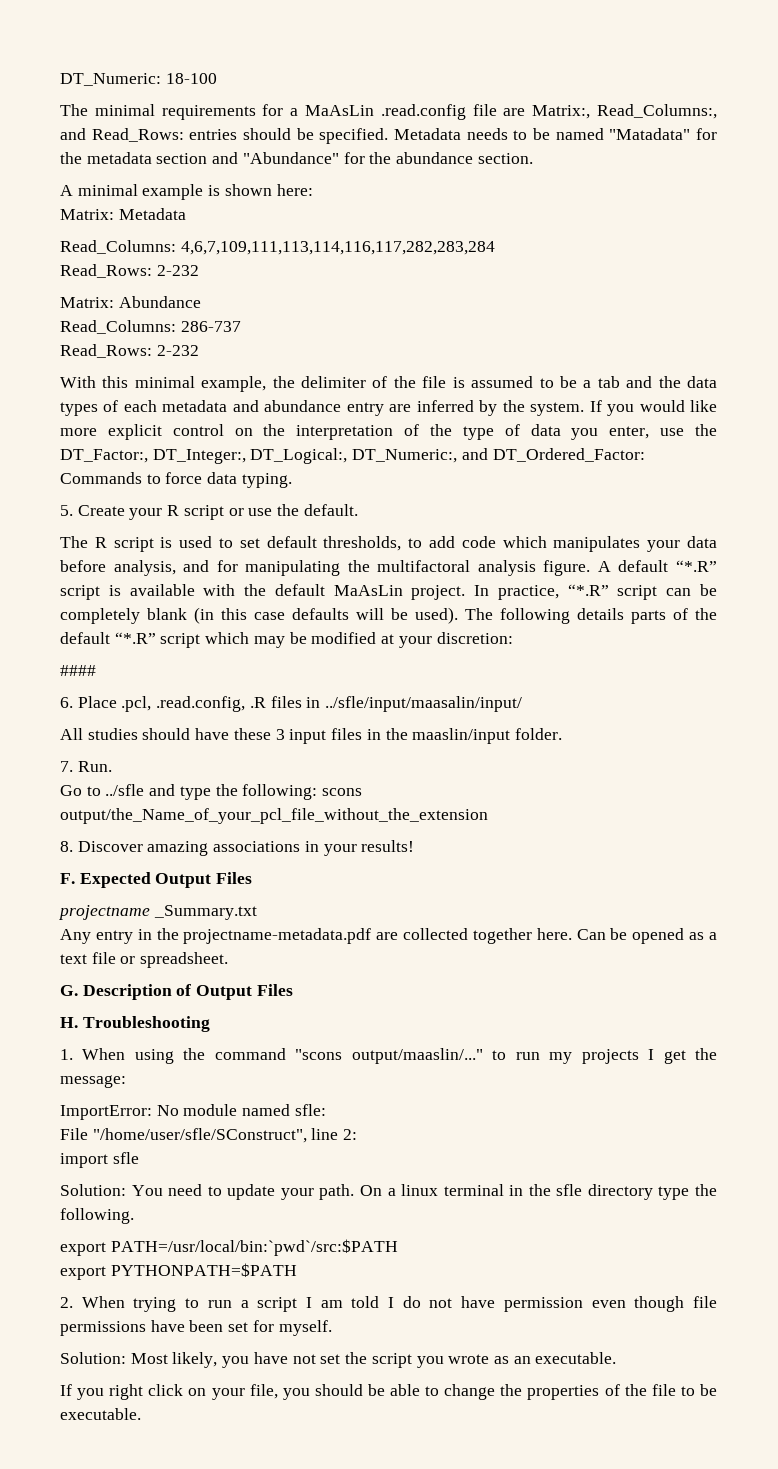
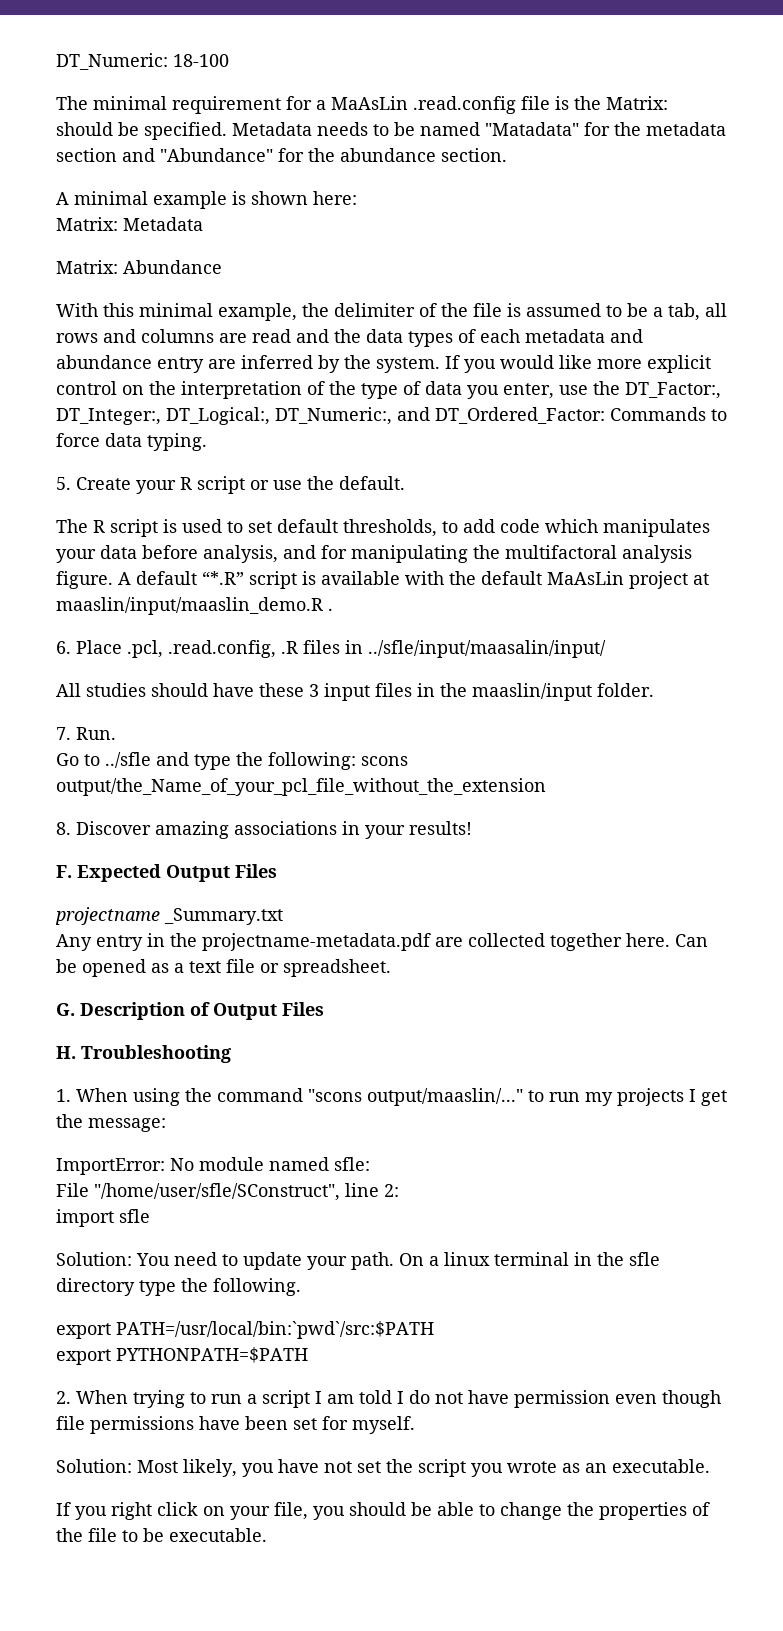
- The minimal requirements for a MaAsLin .read.config file are Matrix:, Read_Columns:, and Read_Rows: entries should be specified.
+ The minimal requirement for a MaAsLin .read.config file is the Matrix: should be specified.
- Read_Columns: 4,6,7,109,111,113,114,116,117,282,283,284
- Read_Rows: 2-232
  Matrix: Abundance
- Read_Columns: 286-737
- Read_Rows: 2-232
- With this minimal example, the delimiter of the file is assumed to be a tab and the data types of each metadata and abundance entry are inferred by the system.
+ With this minimal example, the delimiter of the file is assumed to be a tab, all rows and columns are read and the data types of each metadata and abundance entry are inferred by the system.
- A default “*.R” script is available with the default MaAsLin project. In practice, “*.R” script can be completely blank (in this case defaults will be used). The following details parts of the default “*.R” script which may be modified at your discretion:
- ####
+ A default “*.R” script is available with the default MaAsLin project at maaslin/input/maaslin_demo.R .

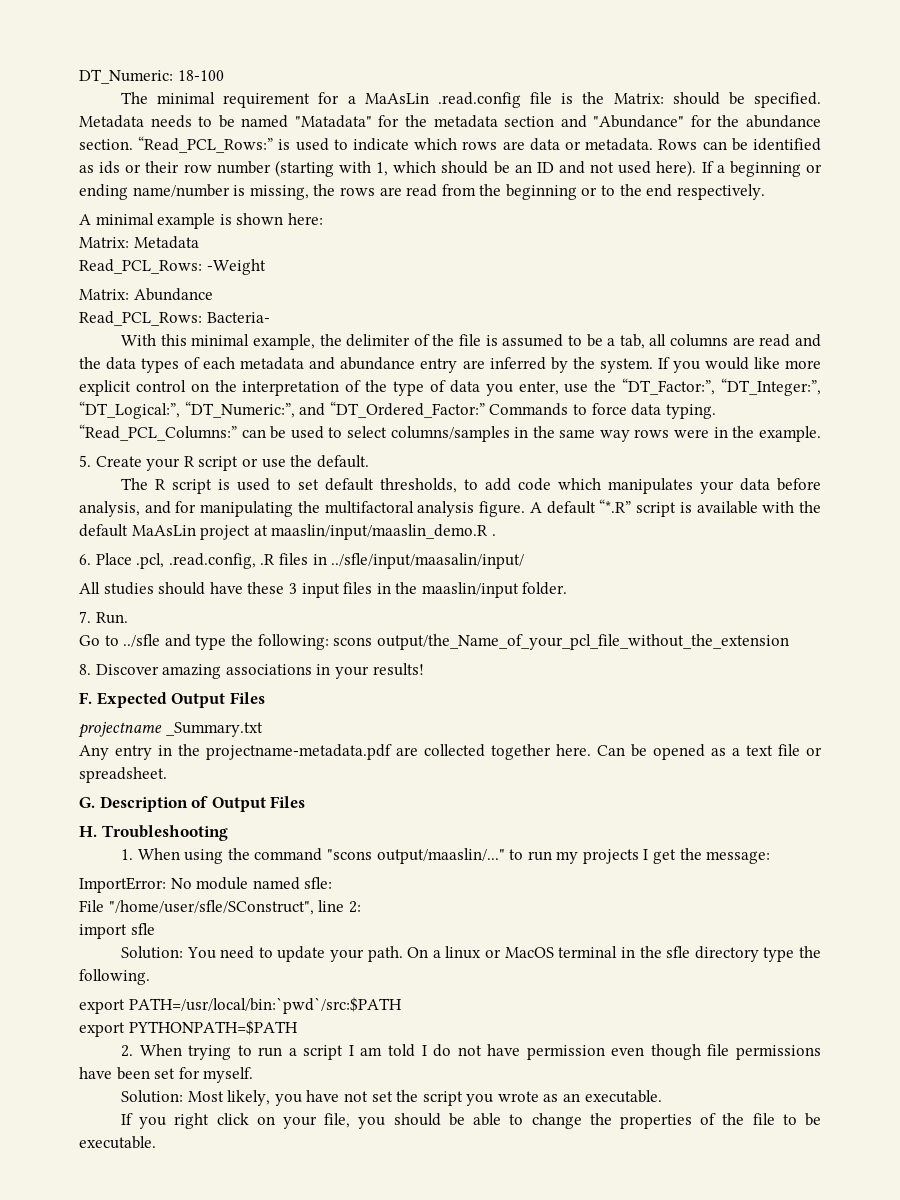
+ “Read_PCL_Rows:” is used to indicate which rows are data or metadata. Rows can be identified as ids or their row number (starting with 1, which should be an ID and not used here). If a beginning or ending name/number is missing, the rows are read from the beginning or to the end respectively.
+ Read_PCL_Rows: -Weight
+ Read_PCL_Rows: Bacteria-
- With this minimal example, the delimiter of the file is assumed to be a tab, all rows and columns are read and the data types of each metadata and abundance entry are inferred by the system.
+ With this minimal example, the delimiter of the file is assumed to be a tab, all columns are read and the data types of each metadata and abundance entry are inferred by the system.
- If you would like more explicit control on the interpretation of the type of data you enter, use the DT_Factor:, DT_Integer:, DT_Logical:, DT_Numeric:, and DT_Ordered_Factor: Commands to force data typing.
+ If you would like more explicit control on the interpretation of the type of data you enter, use the “DT_Factor:”, “DT_Integer:”, “DT_Logical:”, “DT_Numeric:”, and “DT_Ordered_Factor:” Commands to force data typing. “Read_PCL_Columns:” can be used to select columns/samples in the same way rows were in the example.
- On a linux terminal in the sfle directory type the following.
+ On a linux or MacOS terminal in the sfle directory type the following.

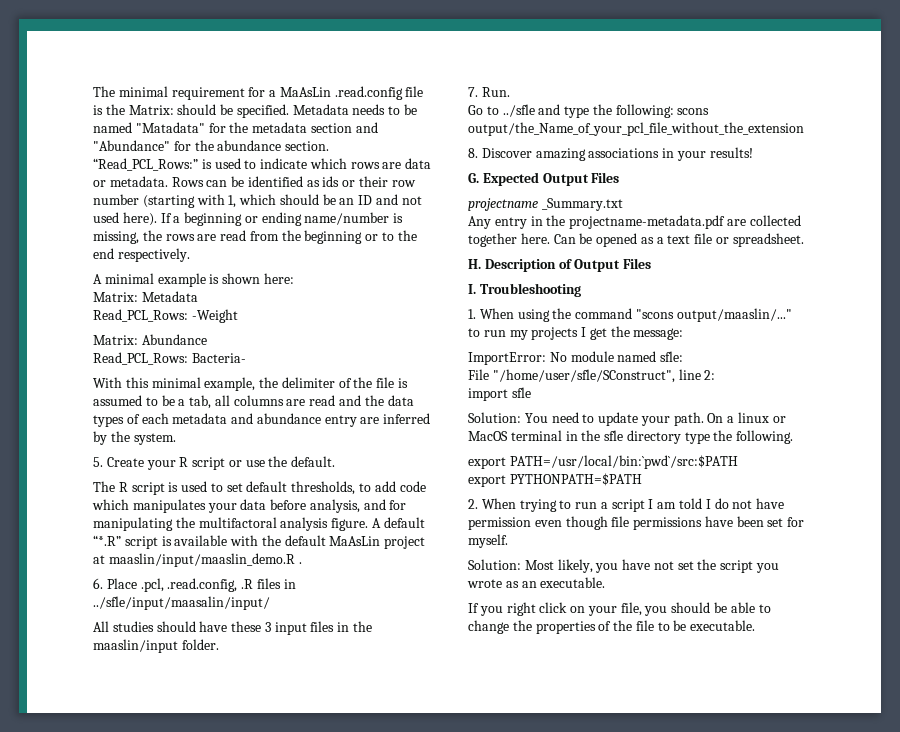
- DT_Numeric: 18-100
- If you would like more explicit control on the interpretation of the type of data you enter, use the “DT_Factor:”, “DT_Integer:”, “DT_Logical:”, “DT_Numeric:”, and “DT_Ordered_Factor:” Commands to force data typing. “Read_PCL_Columns:” can be used to select columns/samples in the same way rows were in the example.
- F. Expected Output Files
+ G. Expected Output Files
- G. Description of Output Files
+ H. Description of Output Files
- H. Troubleshooting
+ I. Troubleshooting

